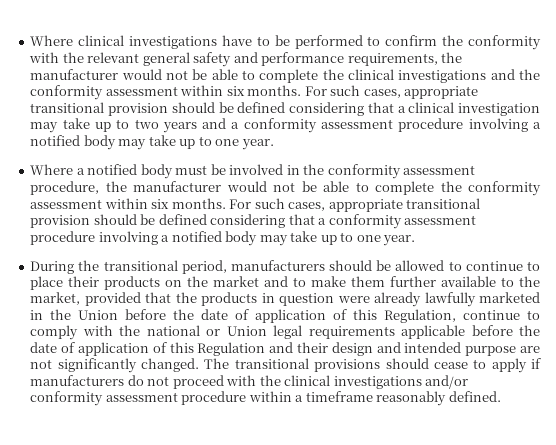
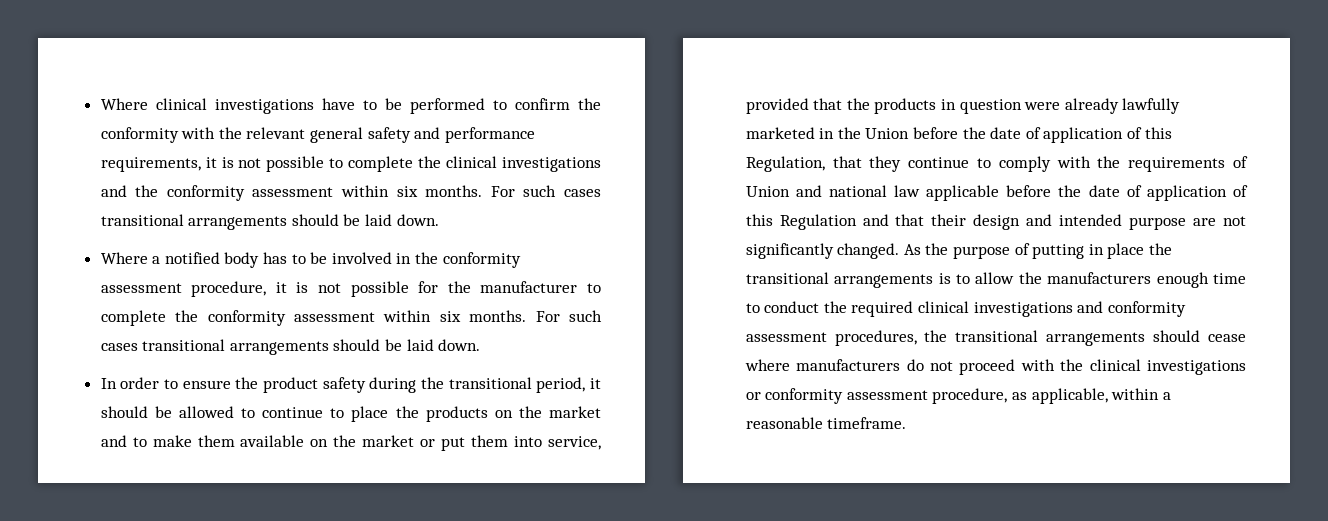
- Where clinical investigations have to be performed to confirm the conformity with the relevant general safety and performance requirements, the manufacturer would not be able to complete the clinical investigations and the conformity assessment within six months. For such cases, appropriate transitional provision should be defined considering that a clinical investigation may take up to two years and a conformity assessment procedure involving a notified body may take up to one year.
+ Where clinical investigations have to be performed to confirm the conformity with the relevant general safety and performance requirements, it is not possible to complete the clinical investigations and the conformity assessment within six months. For such cases transitional arrangements should be laid down.
- Where a notified body must be involved in the conformity assessment procedure, the manufacturer would not be able to complete the conformity assessment within six months. For such cases, appropriate transitional provision should be defined considering that a conformity assessment procedure involving a notified body may take up to one year.
- During the transitional period, manufacturers should be allowed to continue to place their products on the market and to make them further available to the market, provided that the products in question were already lawfully marketed in the Union before the date of application of this Regulation, continue to comply with the national or Union legal requirements applicable before the date of application of this Regulation and their design and intended purpose are not significantly changed.
+ Where a notified body has to be involved in the conformity assessment procedure, it is not possible for the manufacturer to complete the conformity assessment within six months. For such cases transitional arrangements should be laid down.
+ In order to ensure the product safety during the transitional period, it should be allowed to continue to place the products on the market and to make them available on the market or put them into service, provided that the products in question were already lawfully marketed in the Union before the date of application of this Regulation, that they continue to comply with the requirements of Union and national law applicable before the date of application of this Regulation and that their design and intended purpose are not significantly changed.
- The transitional provisions should cease to apply if manufacturers do not proceed with the clinical investigations and/or conformity assessment procedure within a timeframe reasonably defined.
+ As the purpose of putting in place the transitional arrangements is to allow the manufacturers enough time to conduct the required clinical investigations and conformity assessment procedures, the transitional arrangements should cease where manufacturers do not proceed with the clinical investigations or conformity assessment procedure, as applicable, within a reasonable timeframe.

